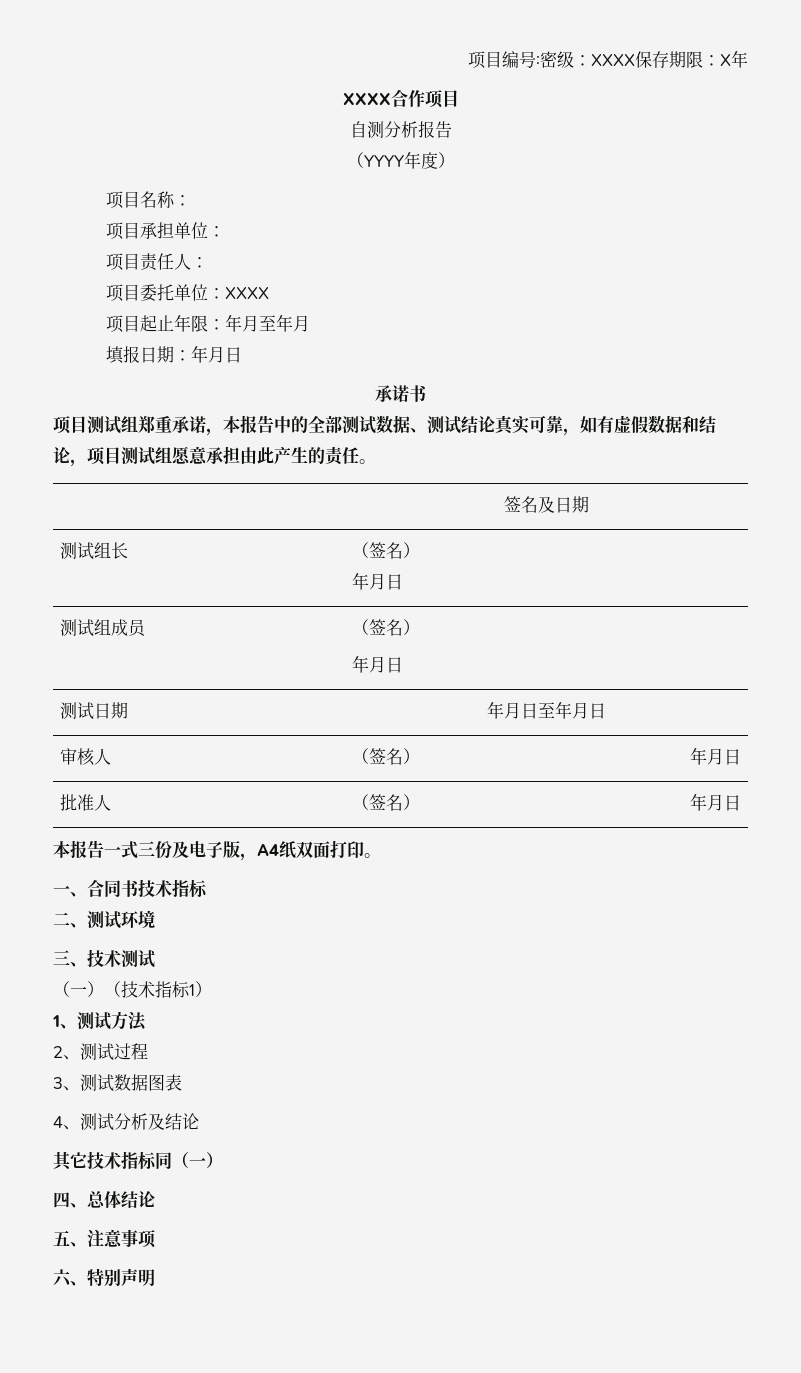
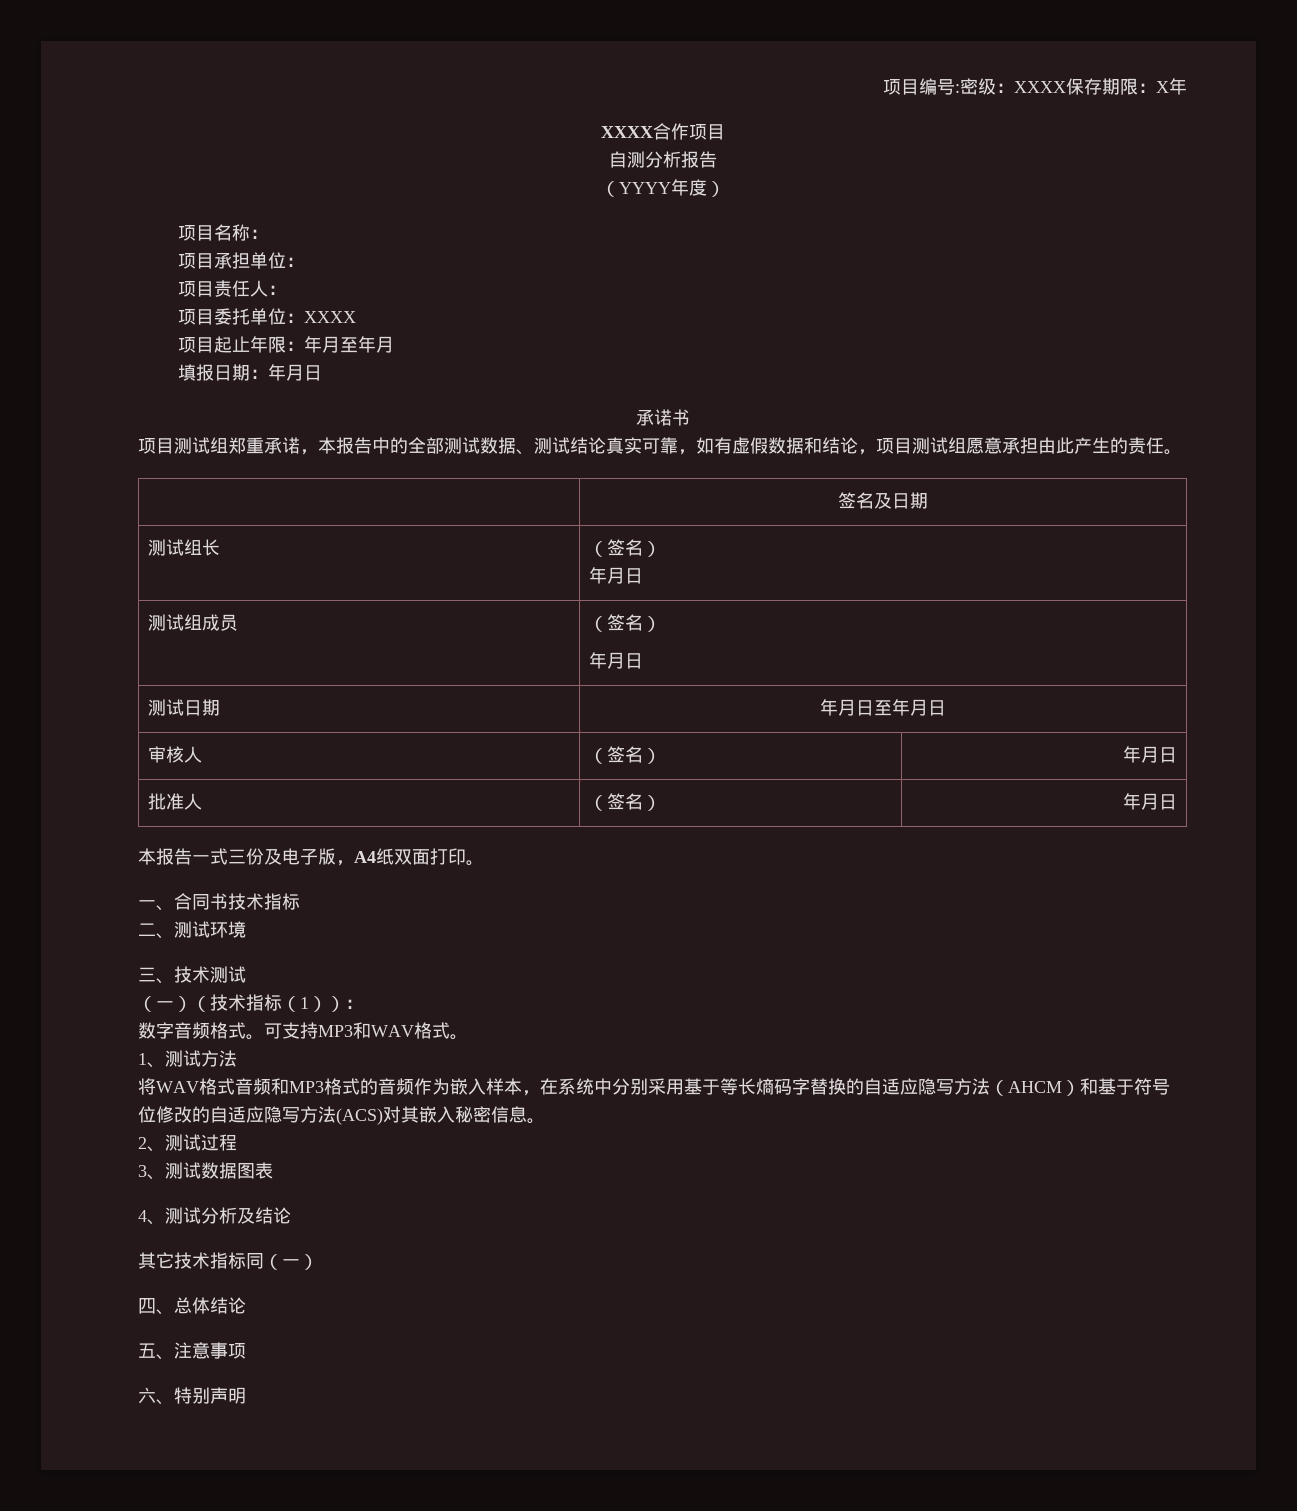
- （一）（技术指标1）
+ （一）（技术指标（1））：
+ 数字音频格式。可支持MP3和WAV格式。
  1、测试方法
+ 将WAV格式音频和MP3格式的音频作为嵌入样本，在系统中分别采用基于等长熵码字替换的自适应隐写方法（AHCM）和基于符号位修改的自适应隐写方法(ACS)对其嵌入秘密信息。

